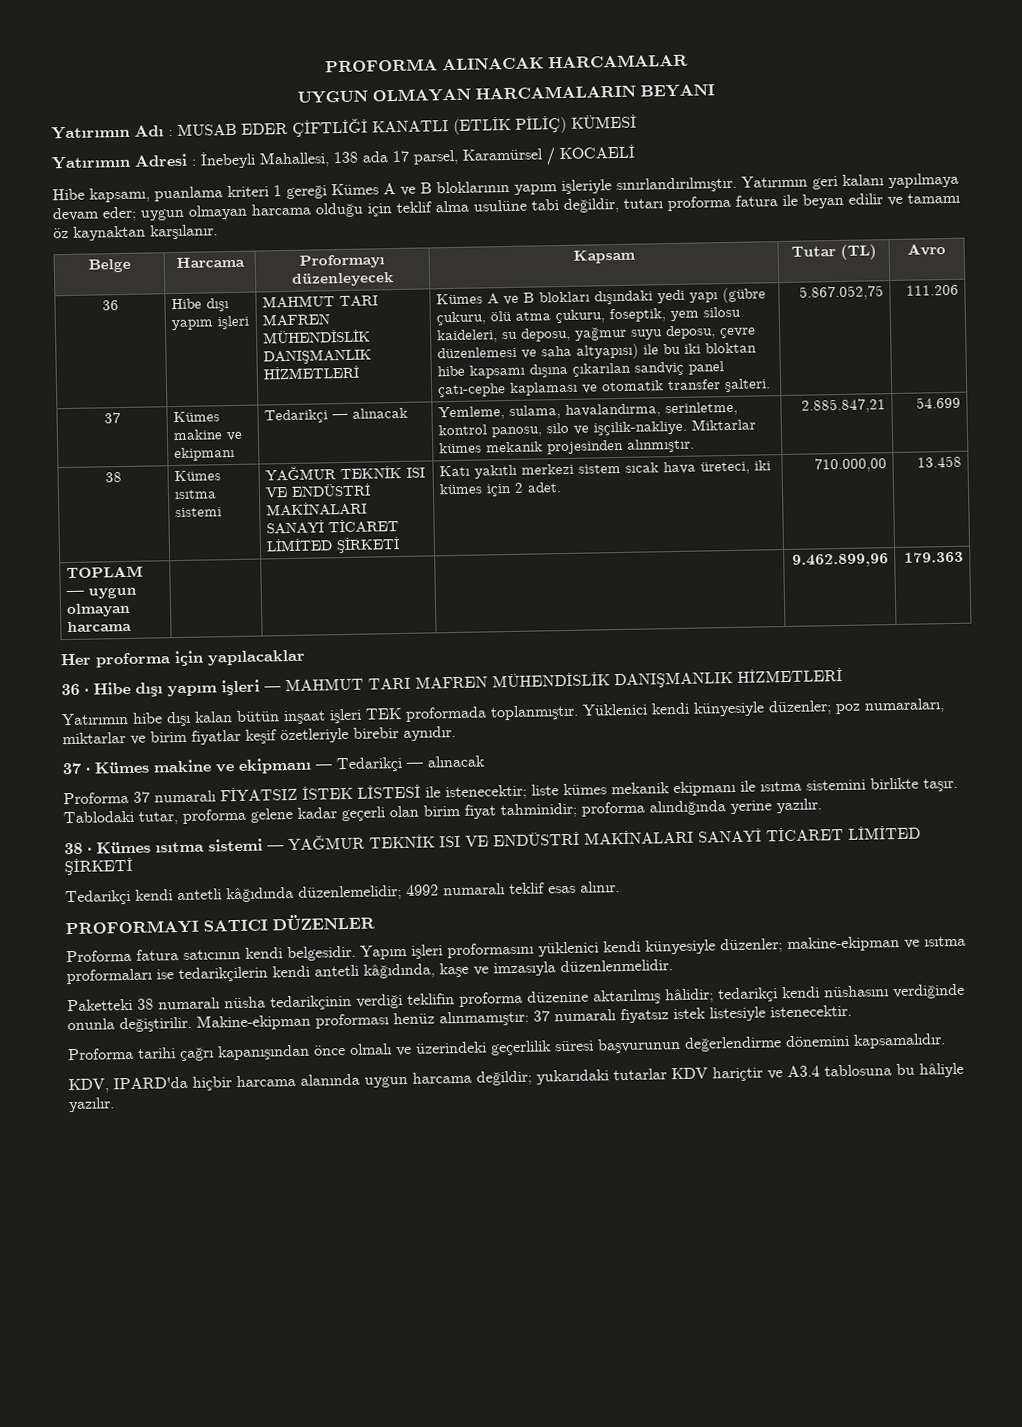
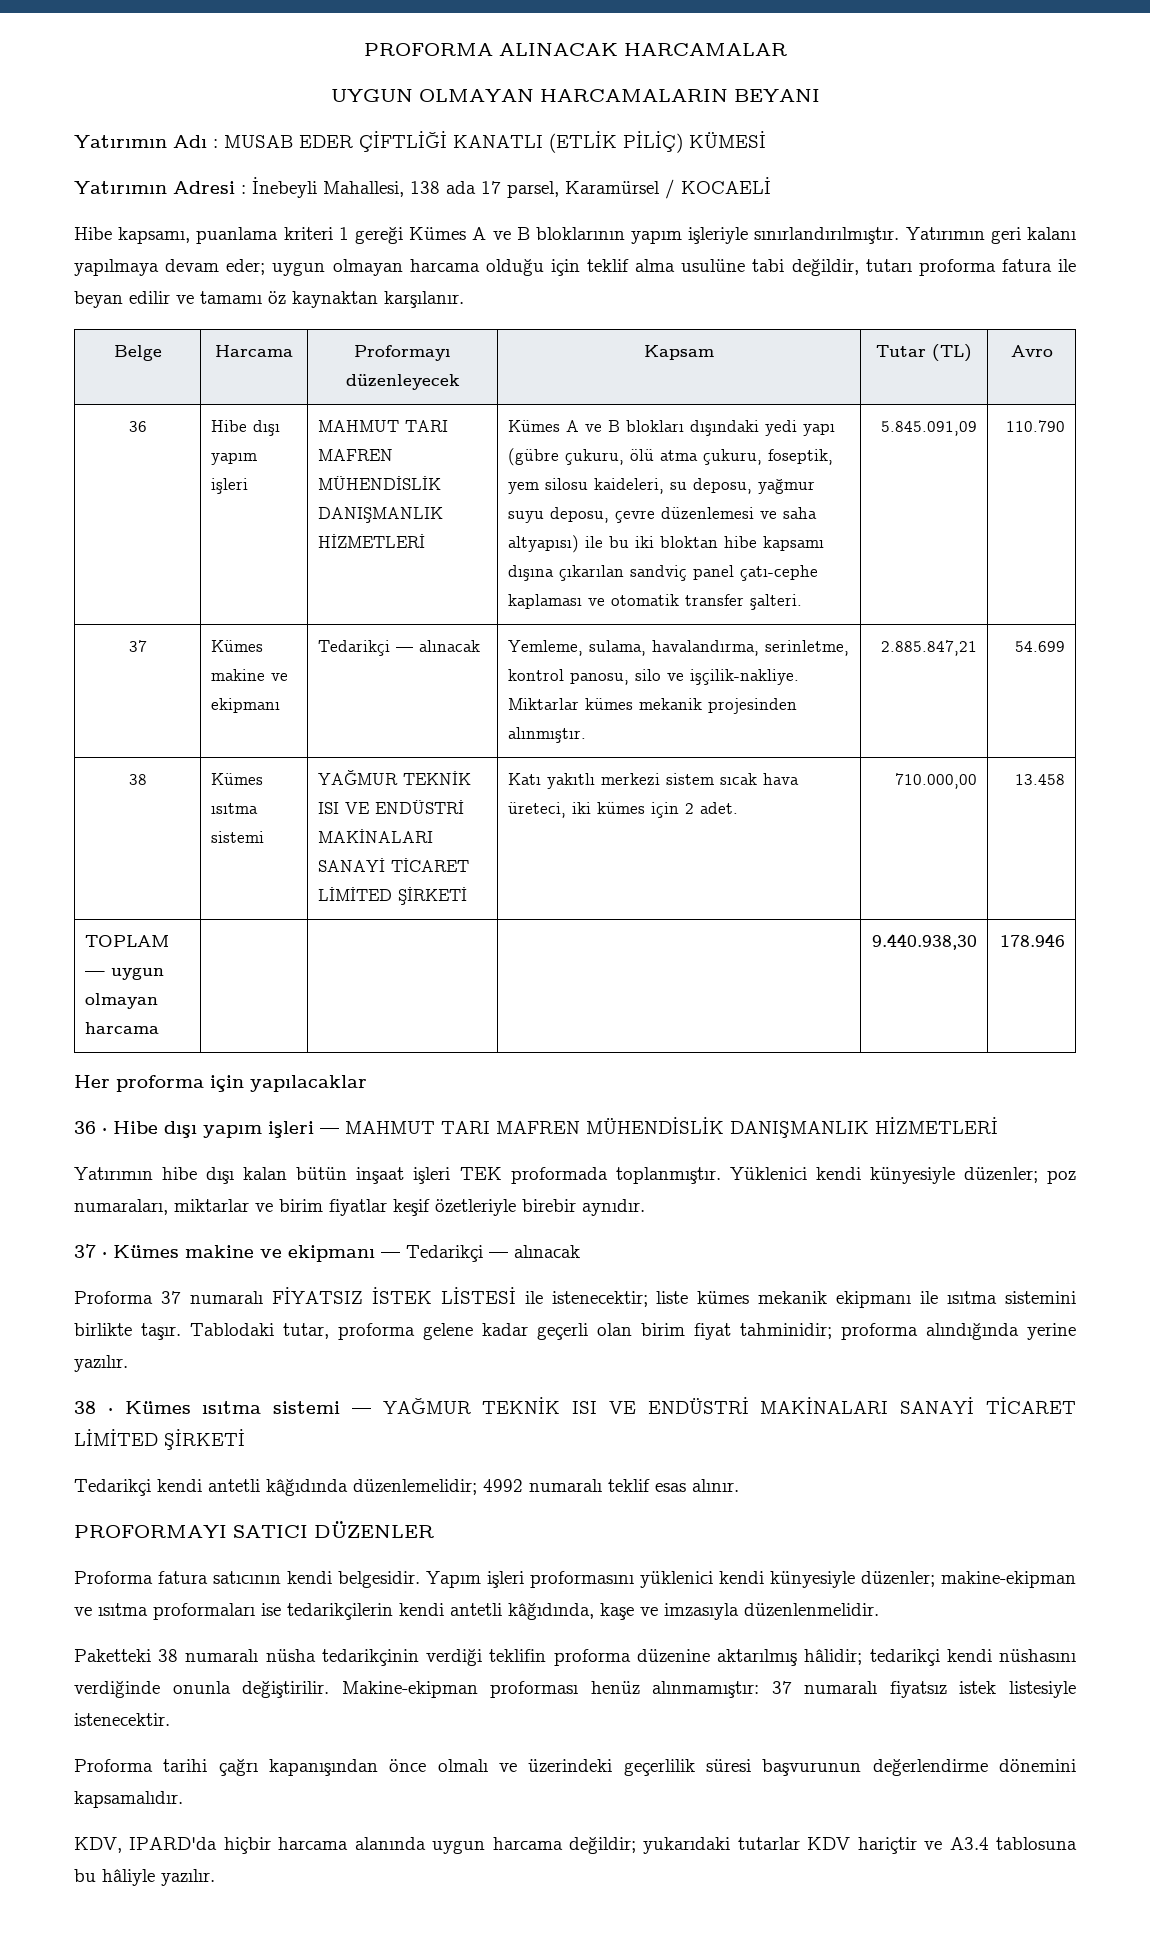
- 5.867.052,75 | 111.206
+ 5.845.091,09 | 110.790
- TOPLAM — uygun olmayan harcama | | | | 9.462.899,96 | 179.363
+ TOPLAM — uygun olmayan harcama | | | | 9.440.938,30 | 178.946

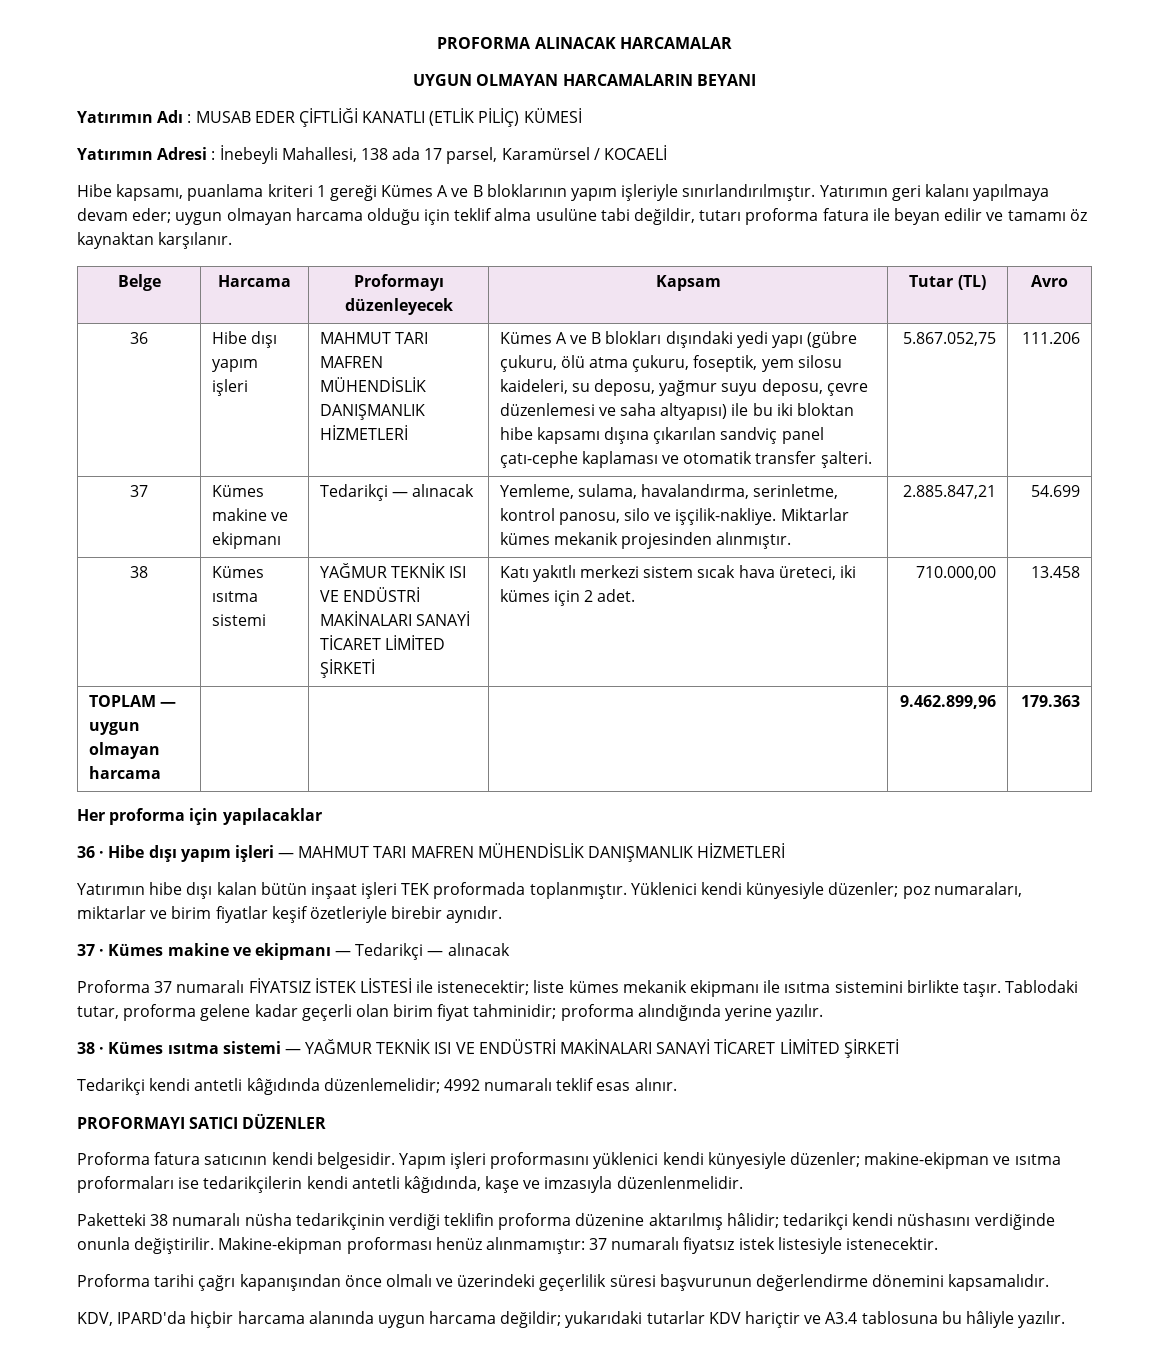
- 5.845.091,09 | 110.790
+ 5.867.052,75 | 111.206
- TOPLAM — uygun olmayan harcama | | | | 9.440.938,30 | 178.946
+ TOPLAM — uygun olmayan harcama | | | | 9.462.899,96 | 179.363

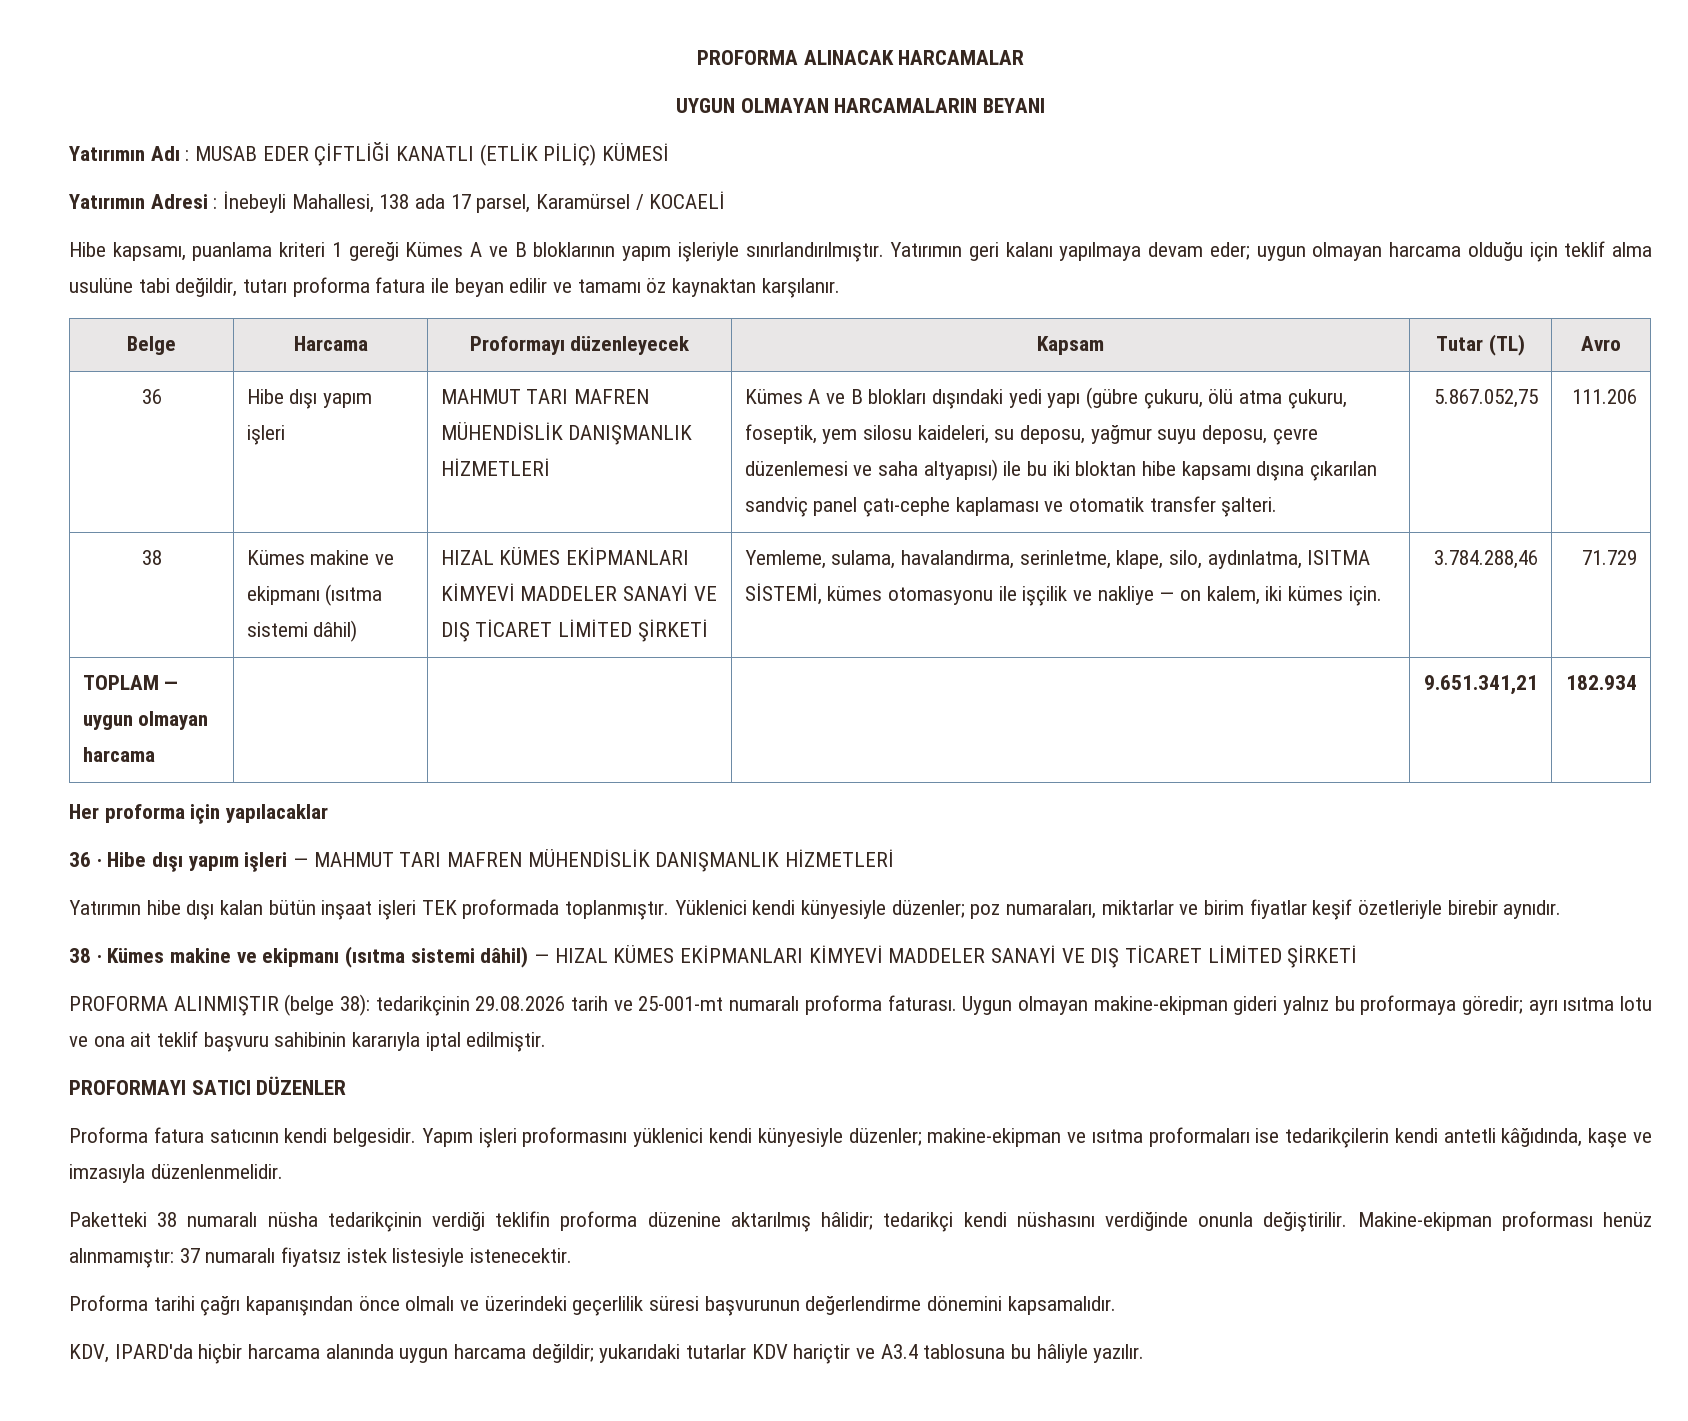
- 37 | Kümes makine ve ekipmanı | Tedarikçi — alınacak | Yemleme, sulama, havalandırma, serinletme, kontrol panosu, silo ve işçilik-nakliye. Miktarlar kümes mekanik projesinden alınmıştır. | 2.885.847,21 | 54.699
- 38 | Kümes ısıtma sistemi | YAĞMUR TEKNİK ISI VE ENDÜSTRİ MAKİNALARI SANAYİ TİCARET LİMİTED ŞİRKETİ | Katı yakıtlı merkezi sistem sıcak hava üreteci, iki kümes için 2 adet. | 710.000,00 | 13.458
+ 38 | Kümes makine ve ekipmanı (ısıtma sistemi dâhil) | HIZAL KÜMES EKİPMANLARI KİMYEVİ MADDELER SANAYİ VE DIŞ TİCARET LİMİTED ŞİRKETİ | Yemleme, sulama, havalandırma, serinletme, klape, silo, aydınlatma, ISITMA SİSTEMİ, kümes otomasyonu ile işçilik ve nakliye — on kalem, iki kümes için. | 3.784.288,46 | 71.729
- TOPLAM — uygun olmayan harcama | | | | 9.462.899,96 | 179.363
+ TOPLAM — uygun olmayan harcama | | | | 9.651.341,21 | 182.934
- 37 · Kümes makine ve ekipmanı — Tedarikçi — alınacak
- Proforma 37 numaralı FİYATSIZ İSTEK LİSTESİ ile istenecektir; liste kümes mekanik ekipmanı ile ısıtma sistemini birlikte taşır. Tablodaki tutar, proforma gelene kadar geçerli olan birim fiyat tahminidir; proforma alındığında yerine yazılır.
- 38 · Kümes ısıtma sistemi — YAĞMUR TEKNİK ISI VE ENDÜSTRİ MAKİNALARI SANAYİ TİCARET LİMİTED ŞİRKETİ
- Tedarikçi kendi antetli kâğıdında düzenlemelidir; 4992 numaralı teklif esas alınır.
+ 38 · Kümes makine ve ekipmanı (ısıtma sistemi dâhil) — HIZAL KÜMES EKİPMANLARI KİMYEVİ MADDELER SANAYİ VE DIŞ TİCARET LİMİTED ŞİRKETİ
+ PROFORMA ALINMIŞTIR (belge 38): tedarikçinin 29.08.2026 tarih ve 25-001-mt numaralı proforma faturası. Uygun olmayan makine-ekipman gideri yalnız bu proformaya göredir; ayrı ısıtma lotu ve ona ait teklif başvuru sahibinin kararıyla iptal edilmiştir.

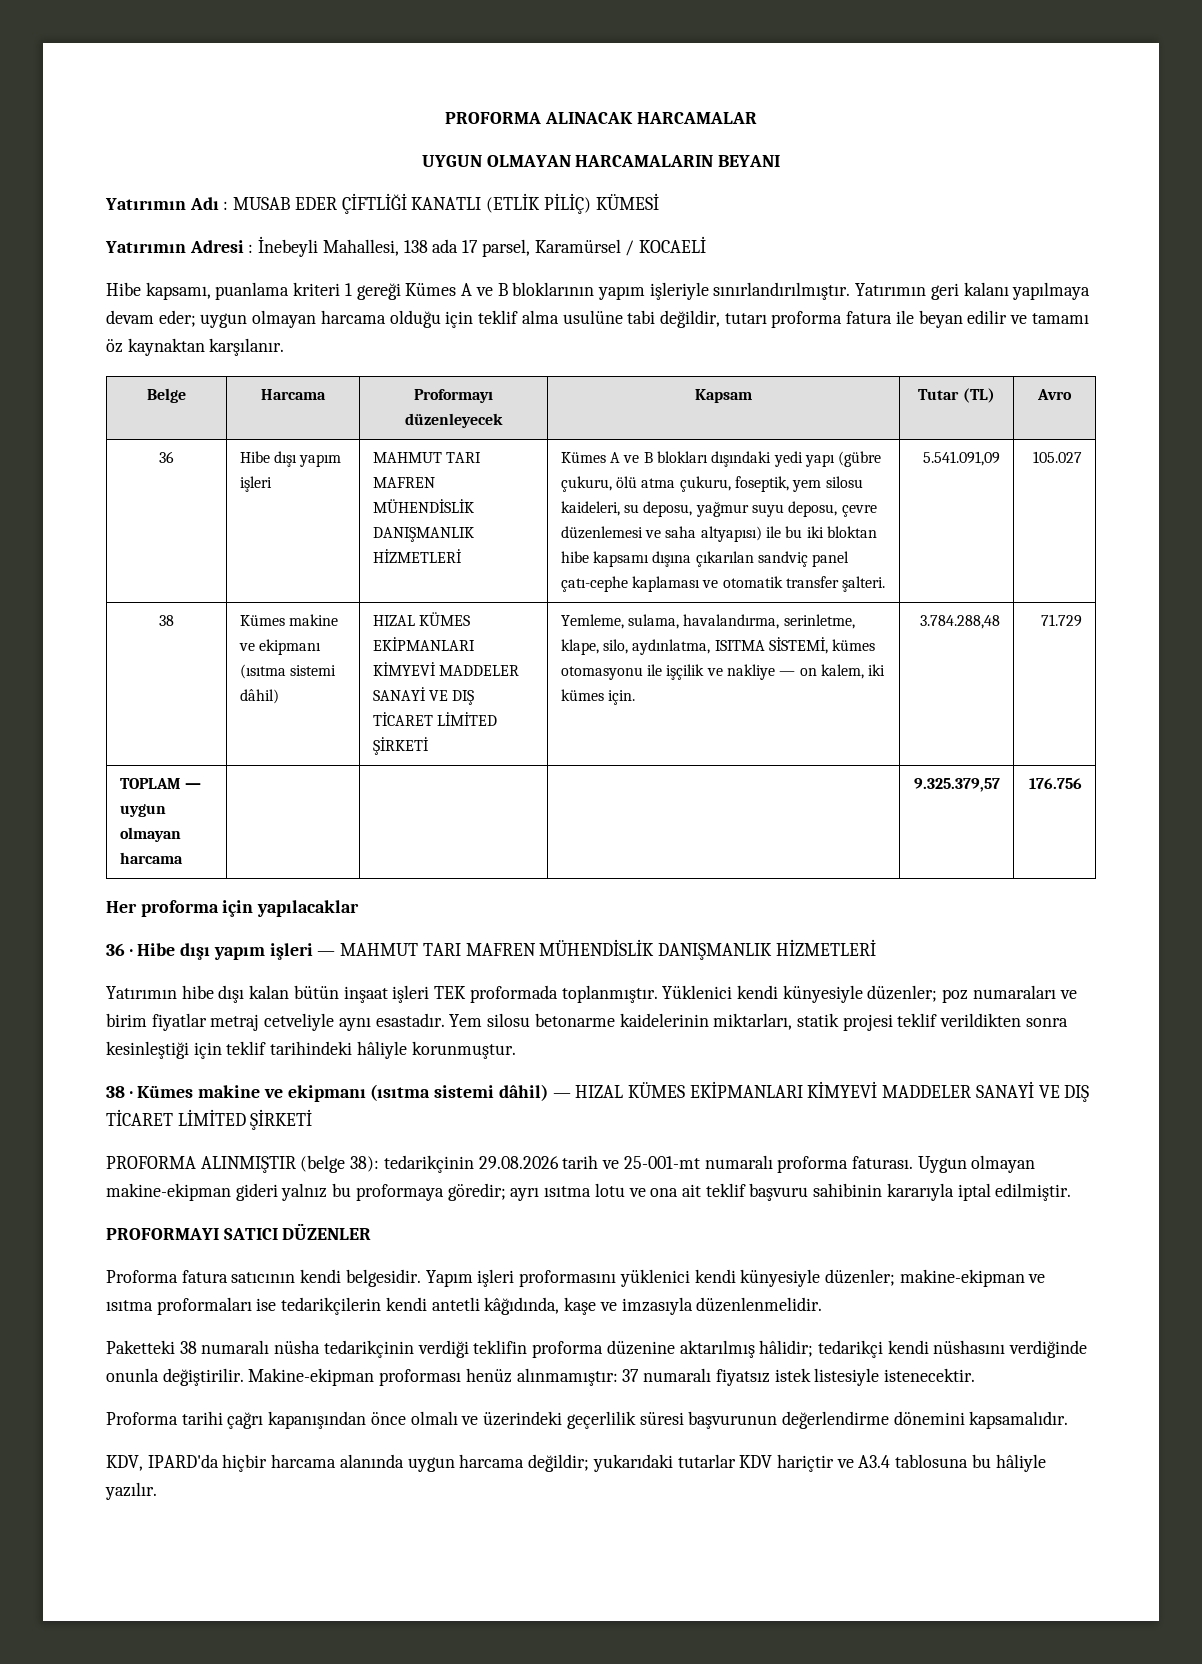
- 5.867.052,75 | 111.206
+ 5.541.091,09 | 105.027
- 3.784.288,46
+ 3.784.288,48
- TOPLAM — uygun olmayan harcama | | | | 9.651.341,21 | 182.934
+ TOPLAM — uygun olmayan harcama | | | | 9.325.379,57 | 176.756
- Yüklenici kendi künyesiyle düzenler; poz numaraları, miktarlar ve birim fiyatlar keşif özetleriyle birebir aynıdır.
+ Yüklenici kendi künyesiyle düzenler; poz numaraları ve birim fiyatlar metraj cetveliyle aynı esastadır. Yem silosu betonarme kaidelerinin miktarları, statik projesi teklif verildikten sonra kesinleştiği için teklif tarihindeki hâliyle korunmuştur.

